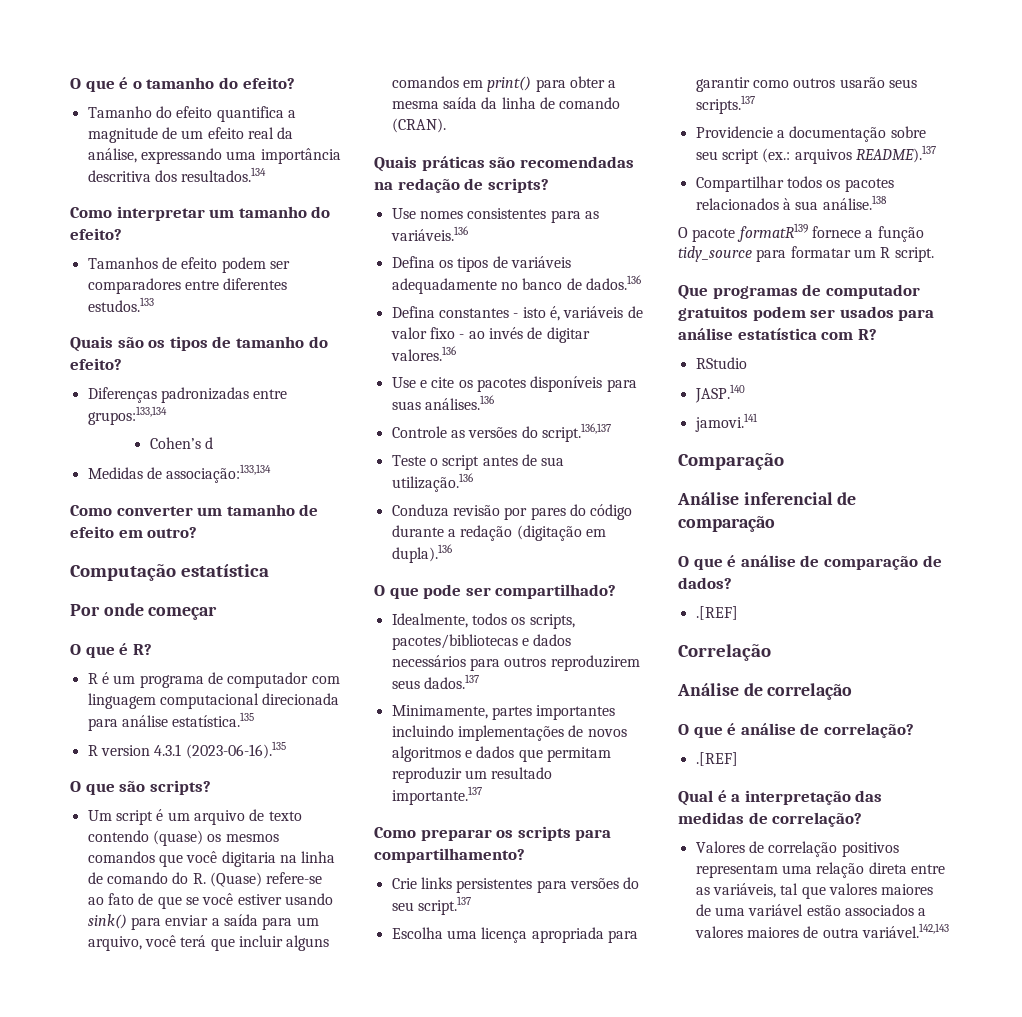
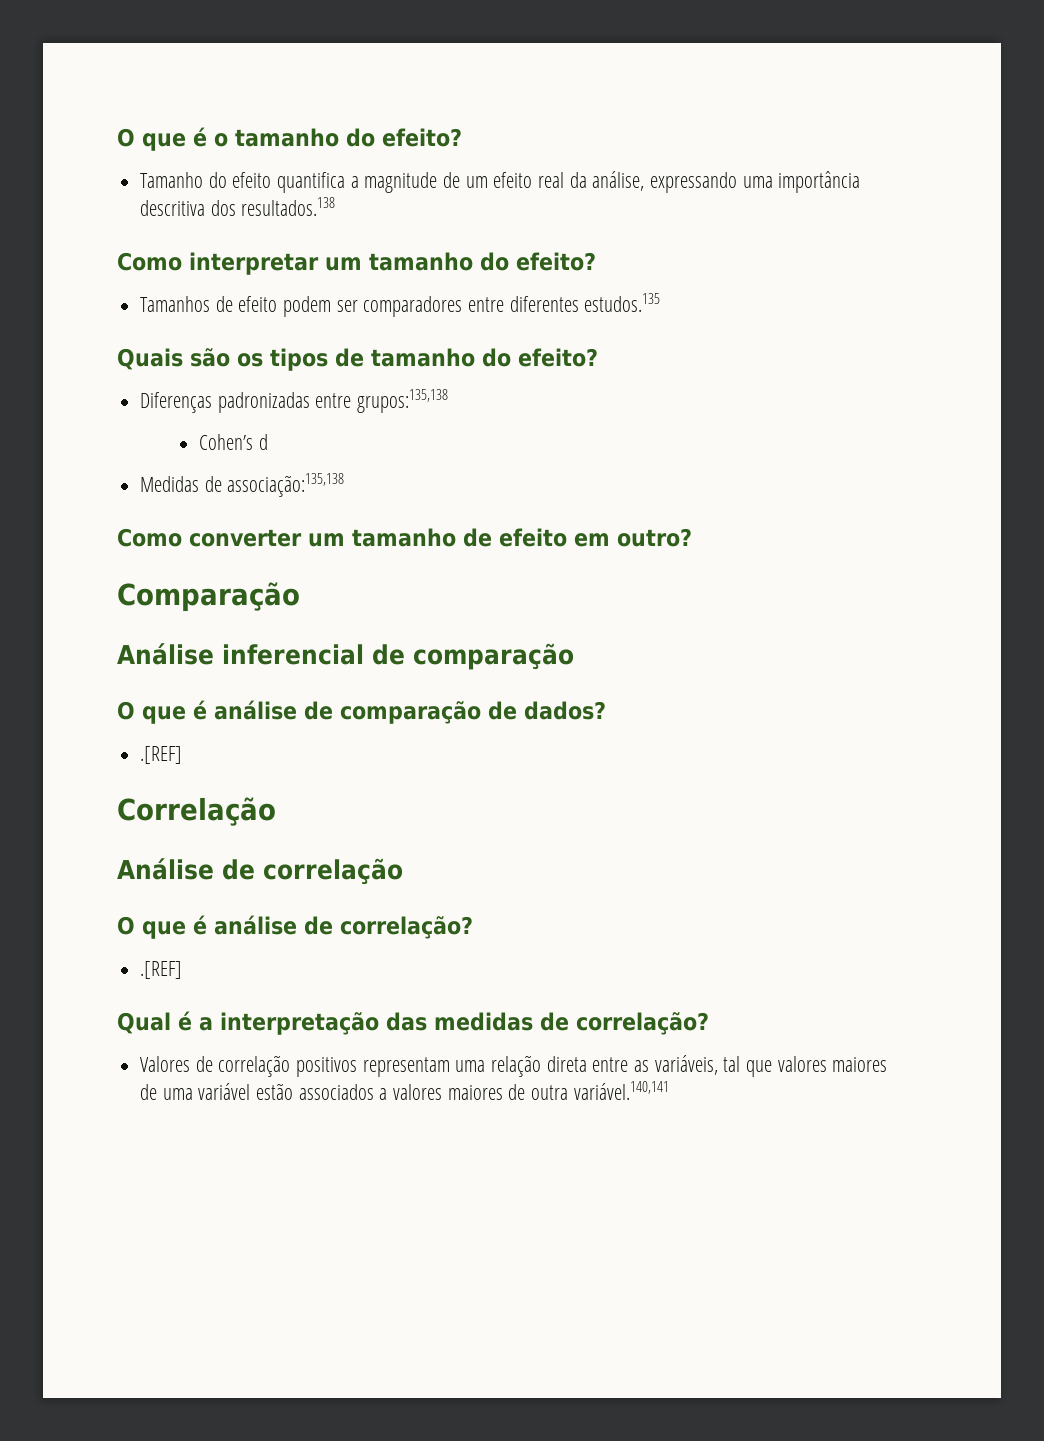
- Tamanho do efeito quantifica a magnitude de um efeito real da análise, expressando uma importância descritiva dos resultados.134
+ Tamanho do efeito quantifica a magnitude de um efeito real da análise, expressando uma importância descritiva dos resultados.138
- Tamanhos de efeito podem ser comparadores entre diferentes estudos.133
+ Tamanhos de efeito podem ser comparadores entre diferentes estudos.135
- Diferenças padronizadas entre grupos:133,134
+ Diferenças padronizadas entre grupos:135,138
- Medidas de associação:133,134
+ Medidas de associação:135,138
- Computação estatística
- Por onde começar
- O que é R?
- R é um programa de computador com linguagem computacional direcionada para análise estatística.135
- R version 4.3.1 (2023-06-16).135
- O que são scripts?
- Um script é um arquivo de texto contendo (quase) os mesmos comandos que você digitaria na linha de comando do R. (Quase) refere-se ao fato de que se você estiver usando sink() para enviar a saída para um arquivo, você terá que incluir alguns comandos em print() para obter a mesma saída da linha de comando (CRAN).
- Quais práticas são recomendadas na redação de scripts?
- Use nomes consistentes para as variáveis.136
- Defina os tipos de variáveis adequadamente no banco de dados.136
- Defina constantes - isto é, variáveis de valor fixo - ao invés de digitar valores.136
- Use e cite os pacotes disponíveis para suas análises.136
- Controle as versões do script.136,137
- Teste o script antes de sua utilização.136
- Conduza revisão por pares do código durante a redação (digitação em dupla).136
- O que pode ser compartilhado?
- Idealmente, todos os scripts, pacotes/bibliotecas e dados necessários para outros reproduzirem seus dados.137
- Minimamente, partes importantes incluindo implementações de novos algoritmos e dados que permitam reproduzir um resultado importante.137
- Como preparar os scripts para compartilhamento?
- Crie links persistentes para versões do seu script.137
- Escolha uma licença apropriada para garantir como outros usarão seus scripts.137
- Providencie a documentação sobre seu script (ex.: arquivos README).137
- Compartilhar todos os pacotes relacionados à sua análise.138
- O pacote formatR139 fornece a função tidy_source para formatar um R script.
- Que programas de computador gratuitos podem ser usados para análise estatística com R?
- RStudio
- JASP.140
- jamovi.141
- Valores de correlação positivos representam uma relação direta entre as variáveis, tal que valores maiores de uma variável estão associados a valores maiores de outra variável.142,143
+ Valores de correlação positivos representam uma relação direta entre as variáveis, tal que valores maiores de uma variável estão associados a valores maiores de outra variável.140,141

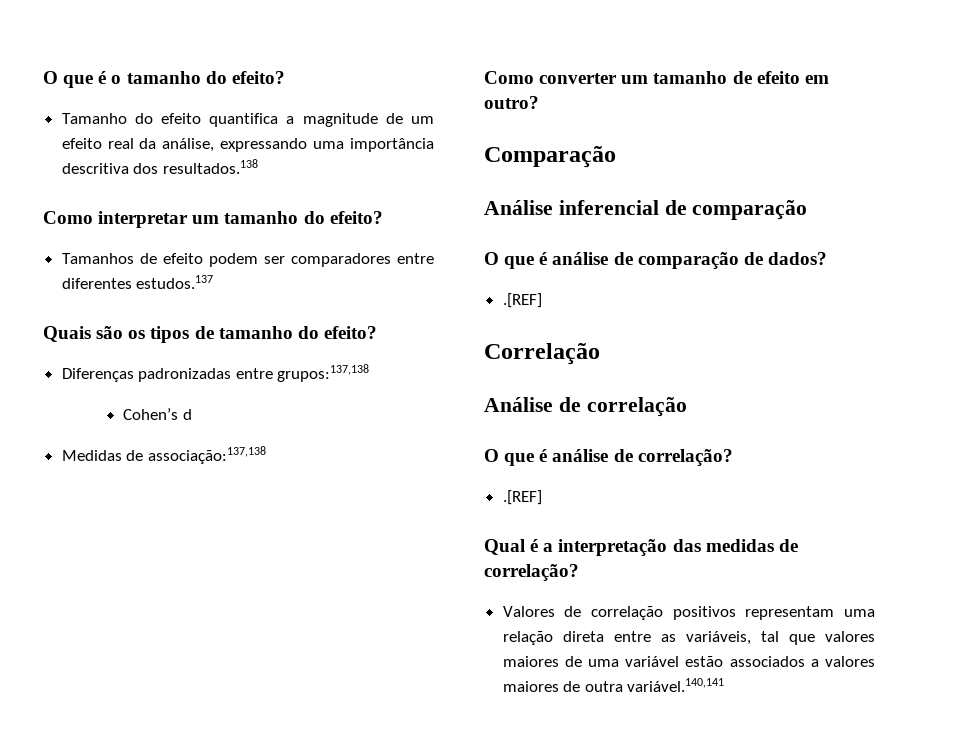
- Tamanhos de efeito podem ser comparadores entre diferentes estudos.135
+ Tamanhos de efeito podem ser comparadores entre diferentes estudos.137
- Diferenças padronizadas entre grupos:135,138
+ Diferenças padronizadas entre grupos:137,138
- Medidas de associação:135,138
+ Medidas de associação:137,138

